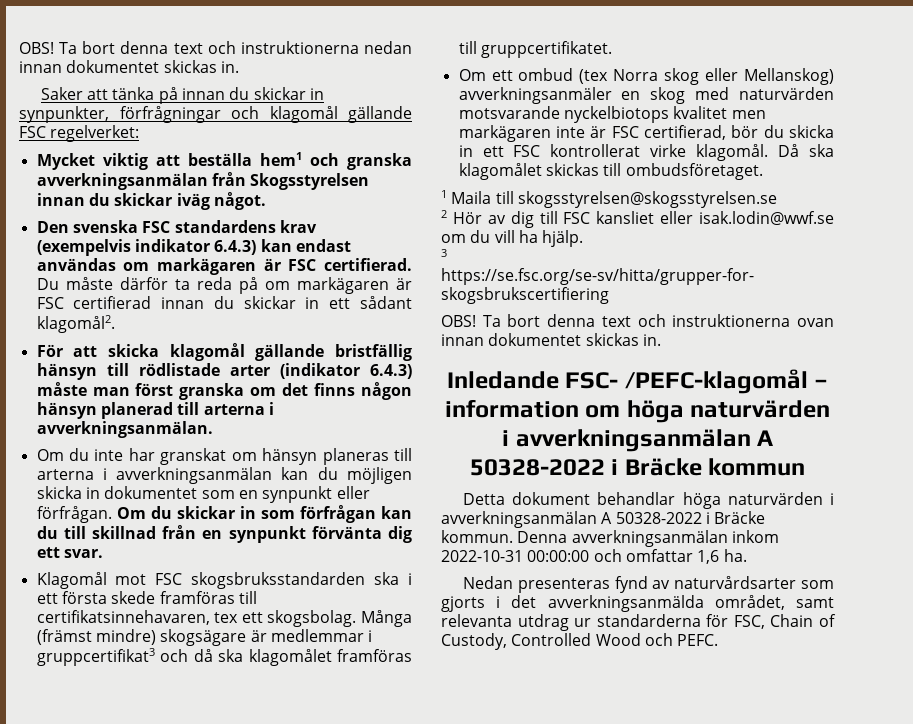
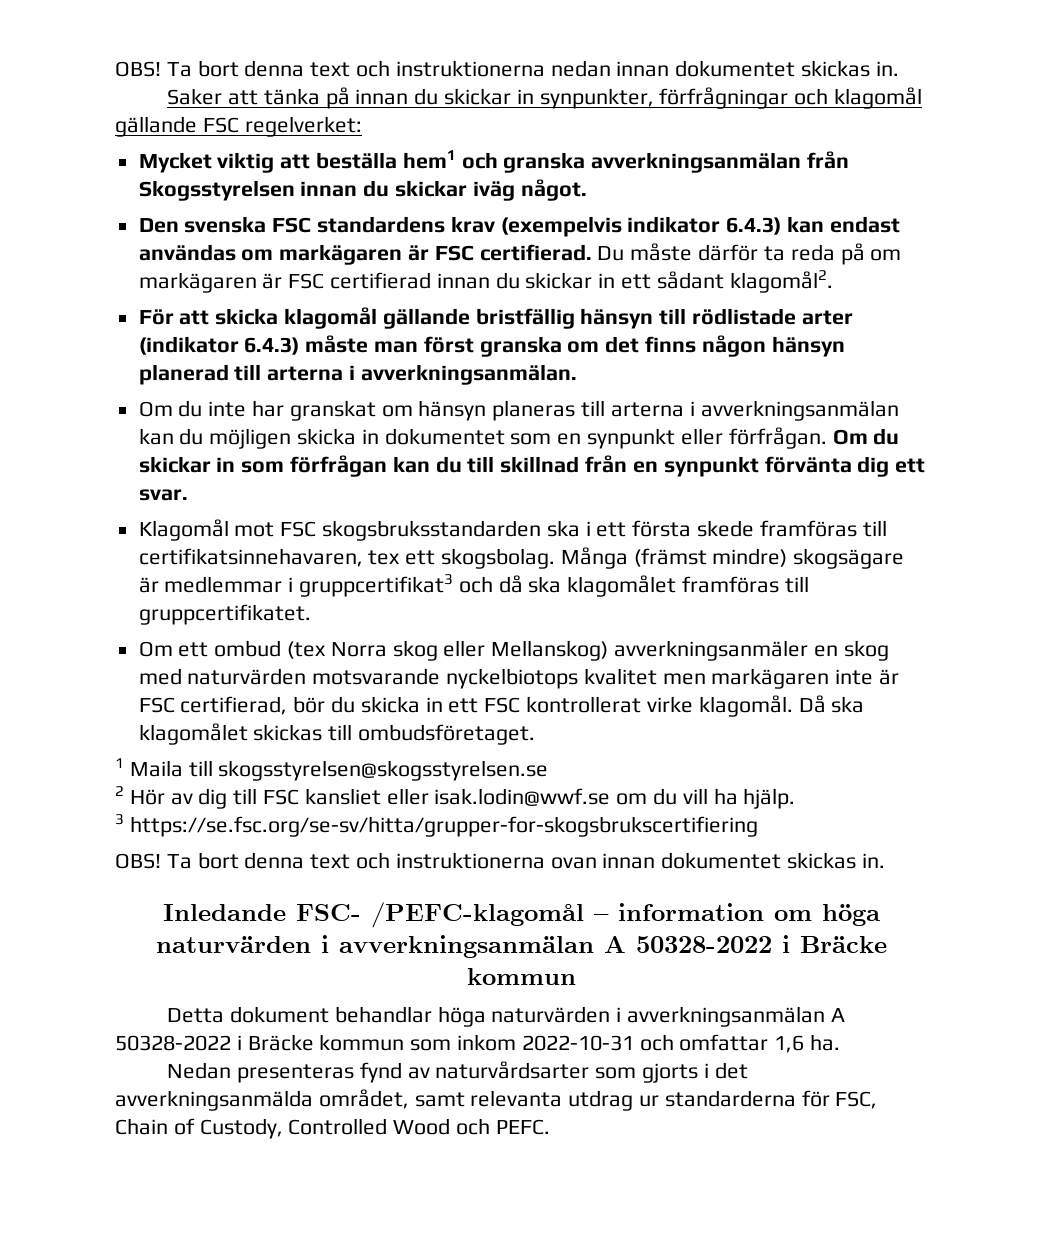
- Detta dokument behandlar höga naturvärden i avverkningsanmälan A 50328-2022 i Bräcke kommun. Denna avverkningsanmälan inkom 2022-10-31 00:00:00 och omfattar 1,6 ha.
+ Detta dokument behandlar höga naturvärden i avverkningsanmälan A 50328-2022 i Bräcke kommun som inkom 2022-10-31 och omfattar 1,6 ha.

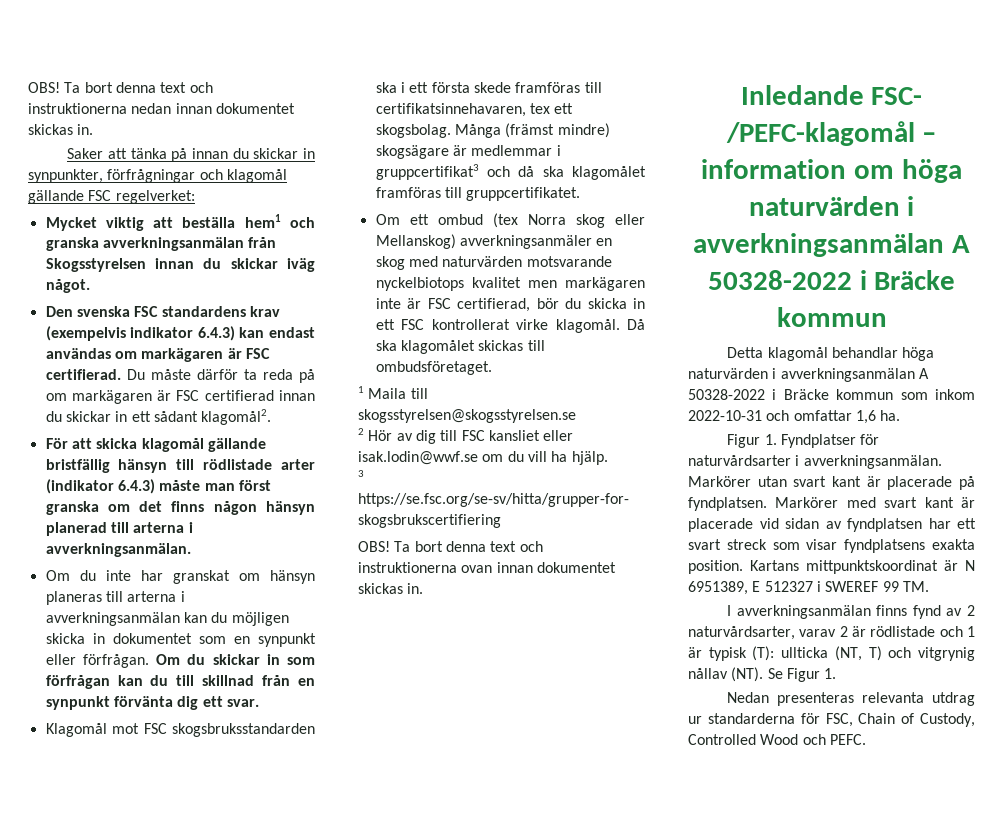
- Detta dokument behandlar höga naturvärden i avverkningsanmälan A 50328-2022 i Bräcke kommun som inkom 2022-10-31 och omfattar 1,6 ha.
+ Detta klagomål behandlar höga naturvärden i avverkningsanmälan A 50328-2022 i Bräcke kommun som inkom 2022-10-31 och omfattar 1,6 ha.
- Nedan presenteras fynd av naturvårdsarter som gjorts i det avverkningsanmälda området, samt relevanta utdrag ur standarderna för FSC, Chain of Custody, Controlled Wood och PEFC.
+ Figur 1. Fyndplatser för naturvårdsarter i avverkningsanmälan. Markörer utan svart kant är placerade på fyndplatsen. Markörer med svart kant är placerade vid sidan av fyndplatsen har ett svart streck som visar fyndplatsens exakta position. Kartans mittpunktskoordinat är N 6951389, E 512327 i SWEREF 99 TM.
+ I avverkningsanmälan finns fynd av 2 naturvårdsarter, varav 2 är rödlistade och 1 är typisk (T): ullticka (NT, T) och vitgrynig nållav (NT). Se Figur 1.
+ Nedan presenteras relevanta utdrag ur standarderna för FSC, Chain of Custody, Controlled Wood och PEFC.

